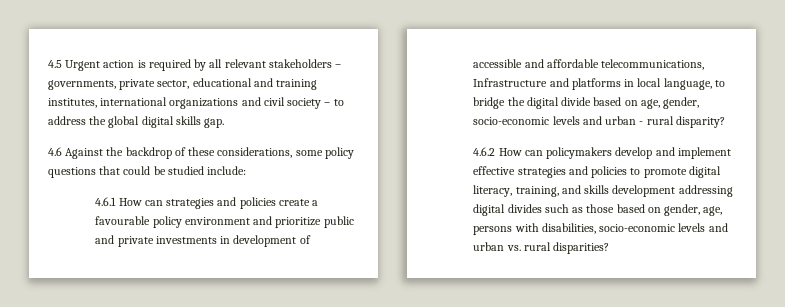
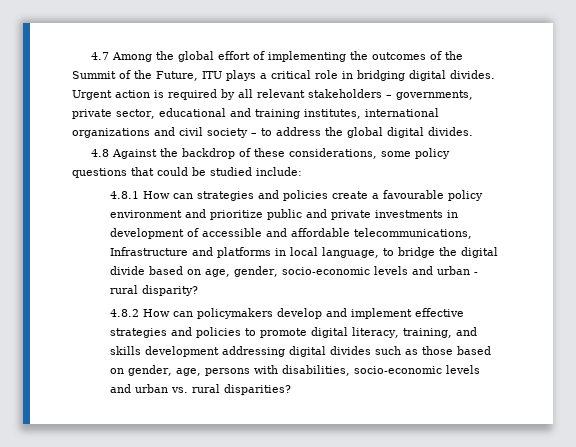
- 4.5 Urgent action is required by all relevant stakeholders – governments, private sector, educational and training institutes, international organizations and civil society – to address the global digital skills gap.
- 4.6 Against the backdrop of these considerations, some policy questions that could be studied include:
+ 4.7 Among the global effort of implementing the outcomes of the Summit of the Future, ITU plays a critical role in bridging digital divides. Urgent action is required by all relevant stakeholders – governments, private sector, educational and training institutes, international organizations and civil society – to address the global digital divides.
+ 4.8 Against the backdrop of these considerations, some policy questions that could be studied include:
- 4.6.1 How can strategies and policies create a favourable policy environment and prioritize public and private investments in development of accessible and affordable telecommunications, Infrastructure and platforms in local language, to bridge the digital divide based on age, gender, socio-economic levels and urban - rural disparity?
+ 4.8.1 How can strategies and policies create a favourable policy environment and prioritize public and private investments in development of accessible and affordable telecommunications, Infrastructure and platforms in local language, to bridge the digital divide based on age, gender, socio-economic levels and urban - rural disparity?
- 4.6.2 How can policymakers develop and implement effective strategies and policies to promote digital literacy, training, and skills development addressing digital divides such as those based on gender, age, persons with disabilities, socio-economic levels and urban vs. rural disparities?
+ 4.8.2 How can policymakers develop and implement effective strategies and policies to promote digital literacy, training, and skills development addressing digital divides such as those based on gender, age, persons with disabilities, socio-economic levels and urban vs. rural disparities?

